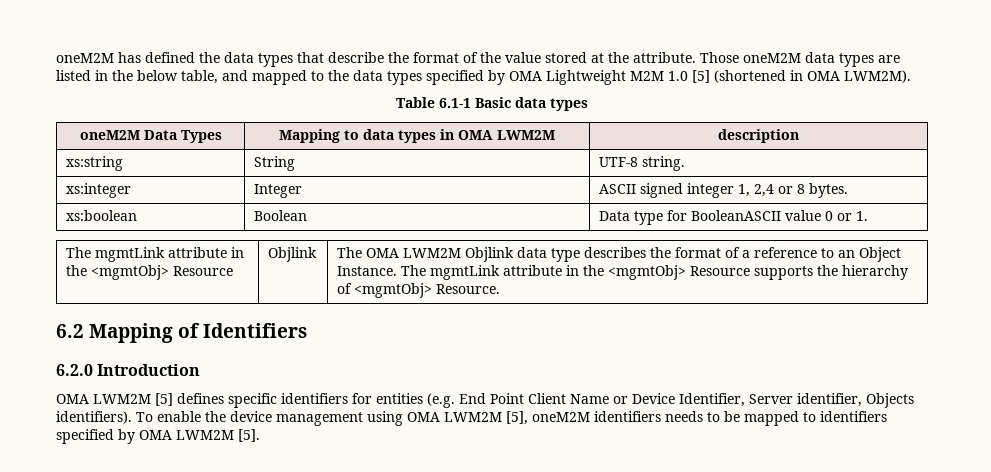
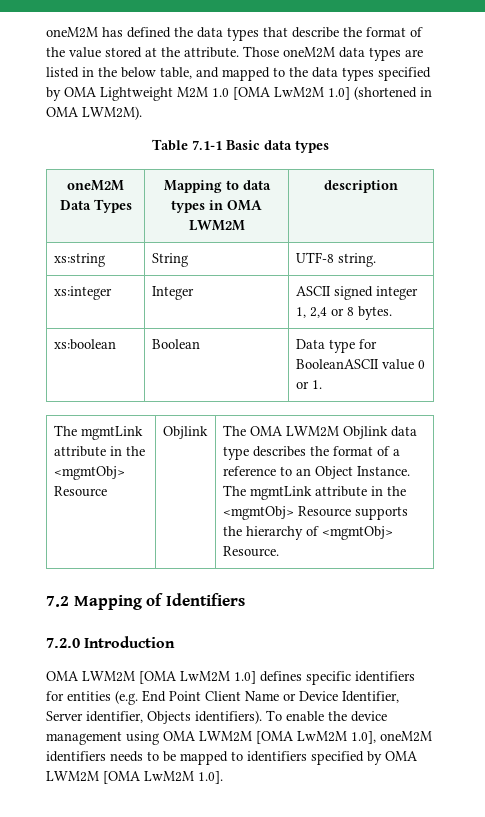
- Those oneM2M data types are listed in the below table, and mapped to the data types specified by OMA Lightweight M2M 1.0 [5] (shortened in OMA LWM2M).
+ Those oneM2M data types are listed in the below table, and mapped to the data types specified by OMA Lightweight M2M 1.0 [OMA LwM2M 1.0] (shortened in OMA LWM2M).
- Table 6.1-1 Basic data types
+ Table 7.1-1 Basic data types
- 6.2 Mapping of Identifiers
+ 7.2 Mapping of Identifiers
- 6.2.0 Introduction
+ 7.2.0 Introduction
- OMA LWM2M [5] defines specific identifiers for entities (e.g. End Point Client Name or Device Identifier, Server identifier, Objects identifiers).
+ OMA LWM2M [OMA LwM2M 1.0] defines specific identifiers for entities (e.g. End Point Client Name or Device Identifier, Server identifier, Objects identifiers).
- To enable the device management using OMA LWM2M [5], oneM2M identifiers needs to be mapped to identifiers specified by OMA LWM2M [5].
+ To enable the device management using OMA LWM2M [OMA LwM2M 1.0], oneM2M identifiers needs to be mapped to identifiers specified by OMA LWM2M [OMA LwM2M 1.0].

